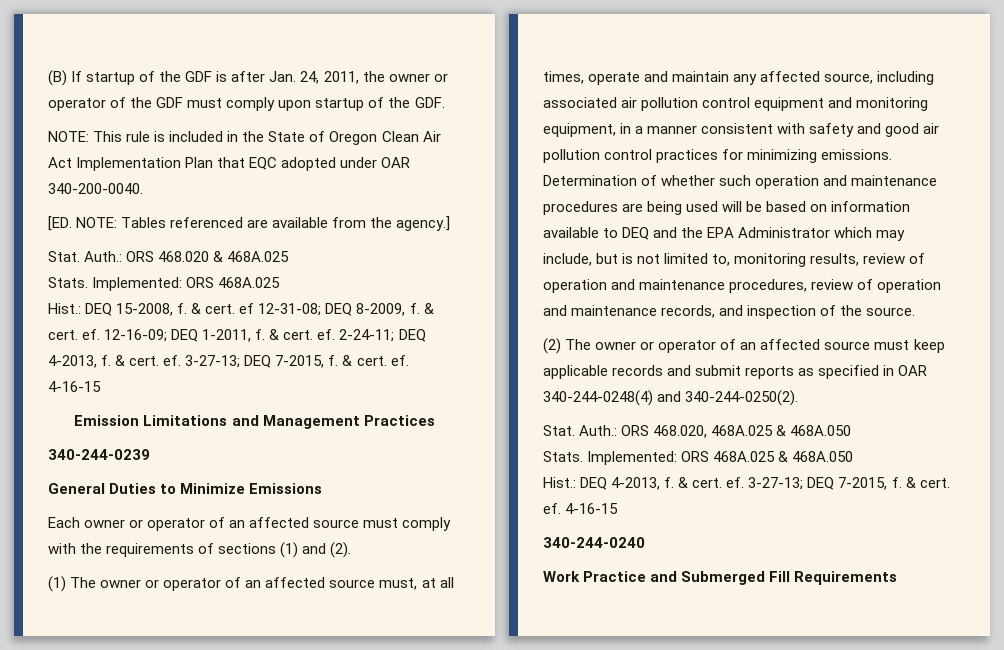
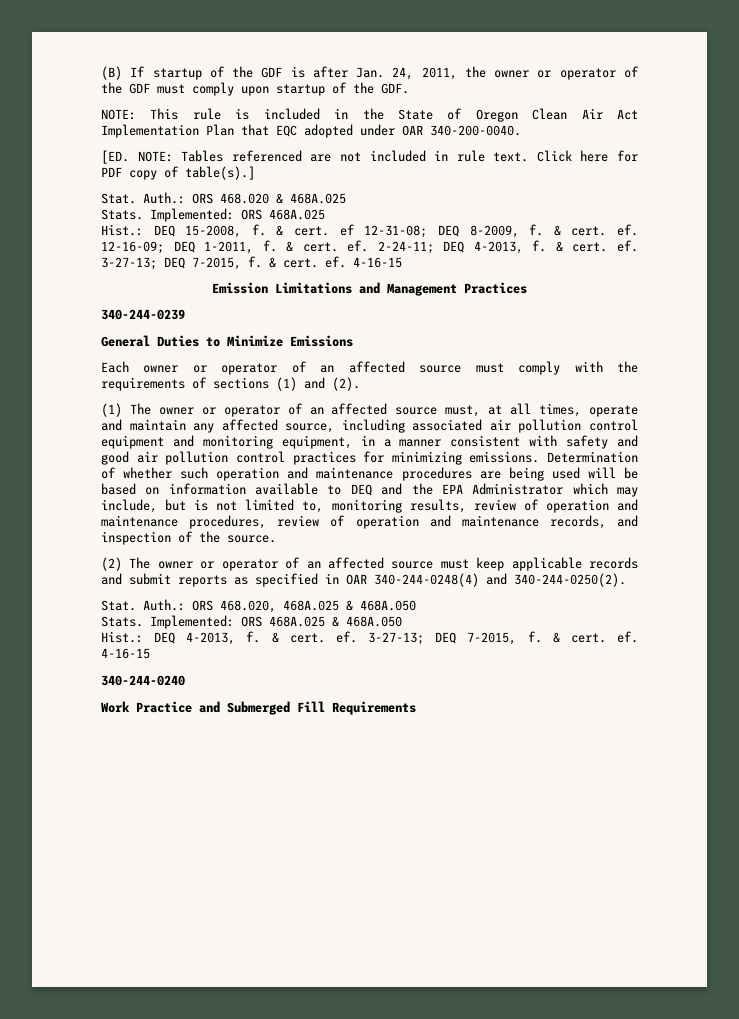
- [ED. NOTE: Tables referenced are available from the agency.]
+ [ED. NOTE: Tables referenced are not included in rule text. Click here for PDF copy of table(s).]

